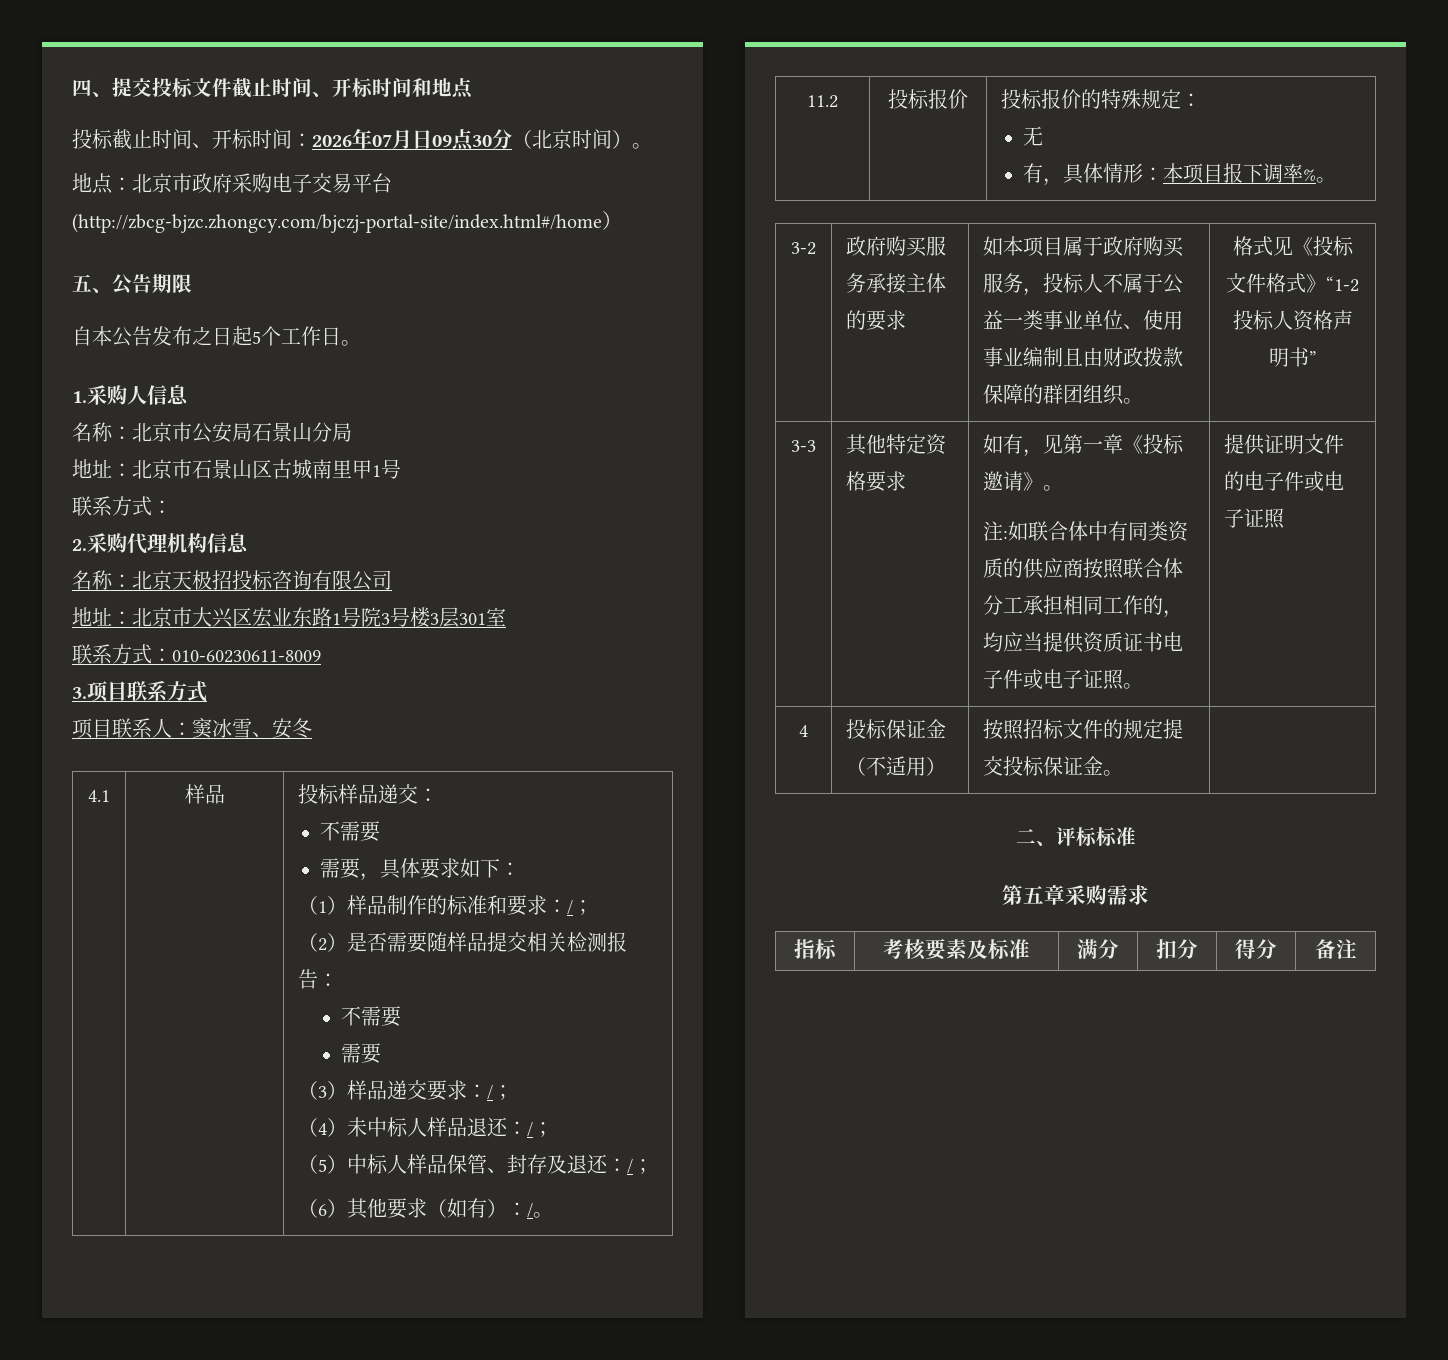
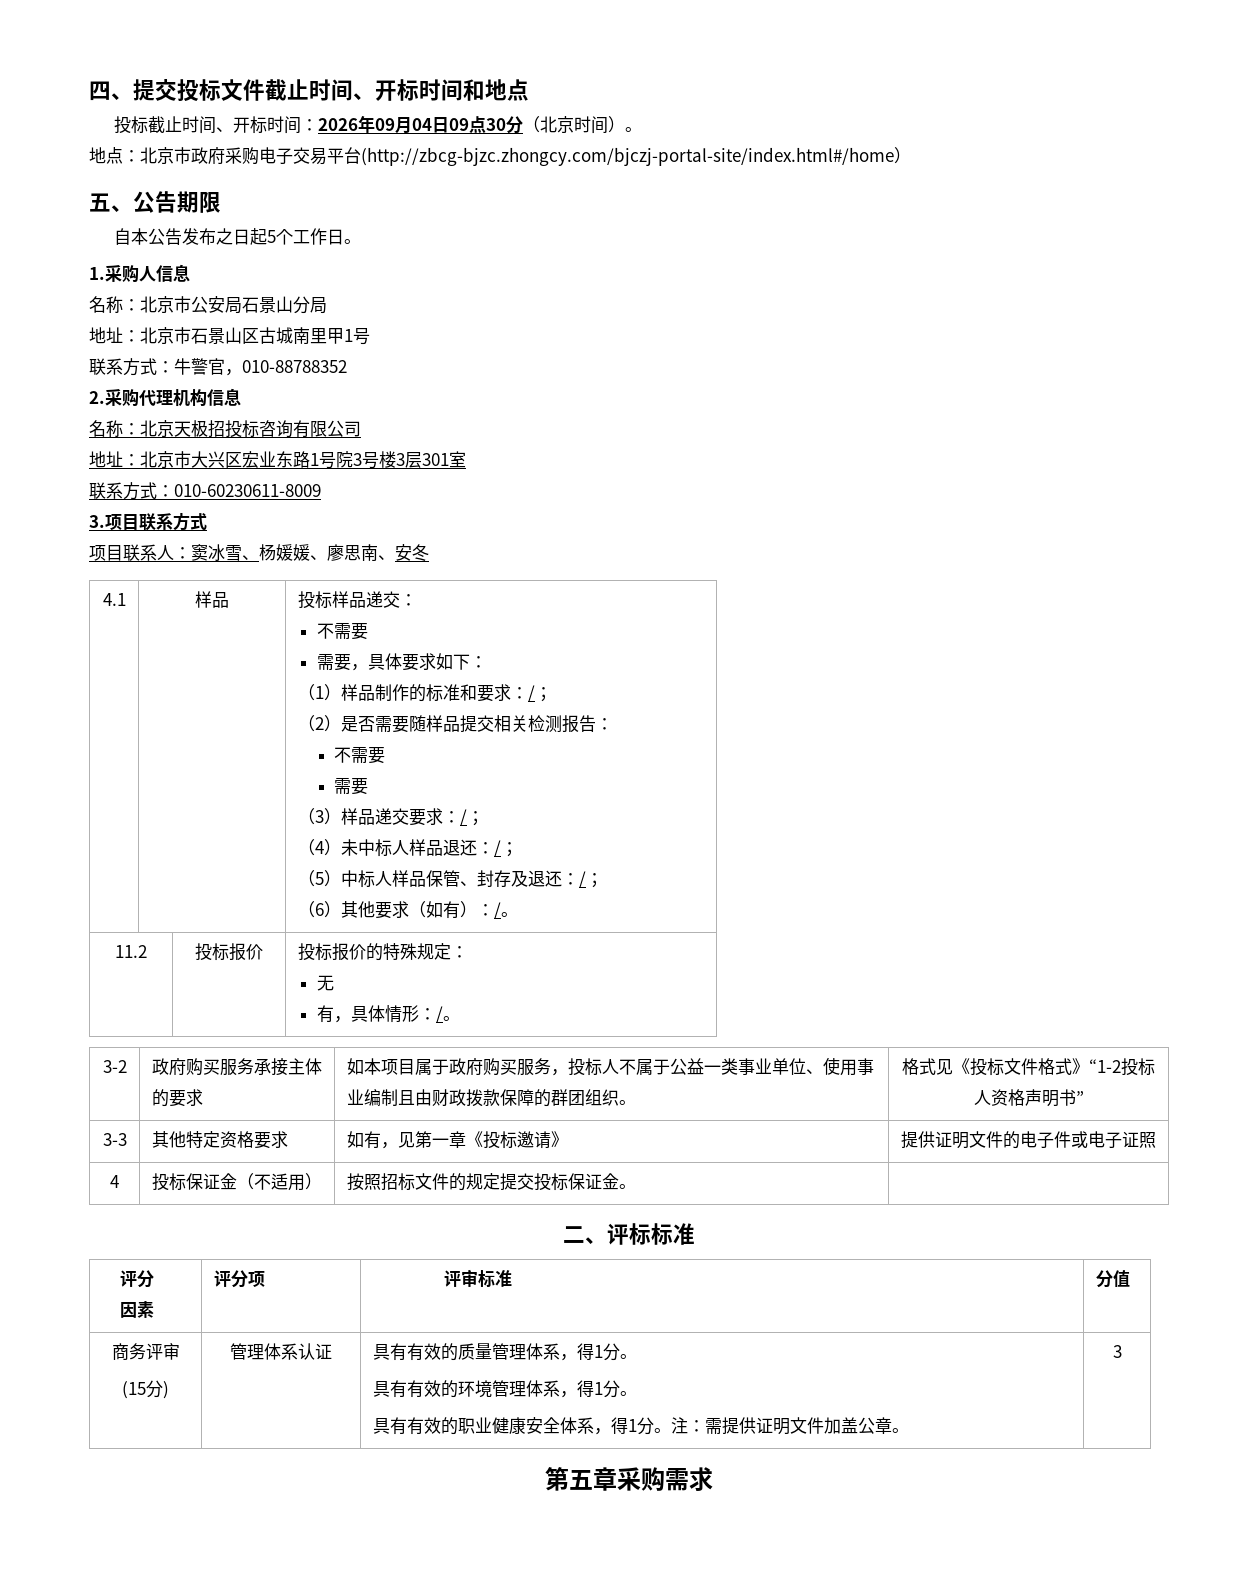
- 投标截止时间、开标时间：2026年07月日09点30分（北京时间）。
+ 投标截止时间、开标时间：2026年09月04日09点30分（北京时间）。
  地址：北京市石景山区古城南里甲1号
- 联系方式：
+ 联系方式：牛警官，010-88788352
- 项目联系人：窦冰雪、安冬
+ 项目联系人：窦冰雪、杨媛媛、廖思南、安冬
  11.2 | 投标报价 | 投标报价的特殊规定：
  无
- 有，具体情形：本项目报下调率%。
+ 有，具体情形：/。
- 如有，见第一章《投标邀请》。
- 注:如联合体中有同类资质的供应商按照联合体分工承担相同工作的，均应当提供资质证书电子件或电子证照。
+ 如有，见第一章《投标邀请》
  二、评标标准
+ 评分
+ 因素 | 评分项 | 评审标准 | 分值
+ 商务评审
+ (15分) | 管理体系认证 | 具有有效的质量管理体系，得1分。
+ 具有有效的环境管理体系，得1分。
+ 具有有效的职业健康安全体系，得1分。注：需提供证明文件加盖公章。 | 3
  第五章采购需求
- 指标 | 考核要素及标准 | 满分 | 扣分 | 得分 | 备注

